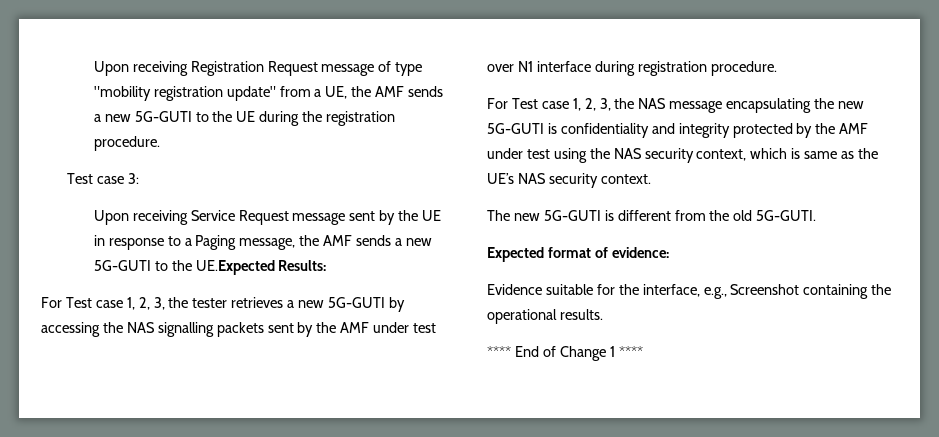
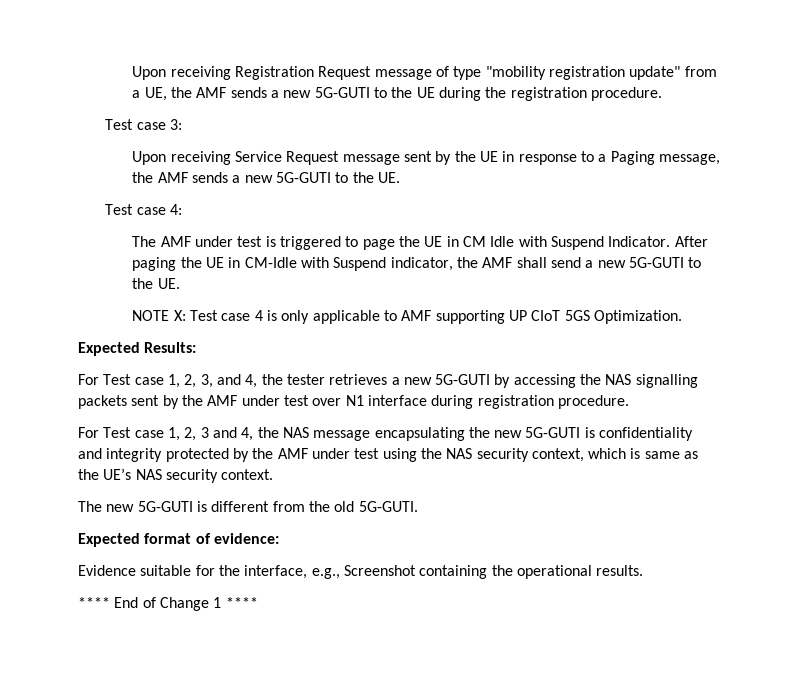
- Upon receiving Service Request message sent by the UE in response to a Paging message, the AMF sends a new 5G-GUTI to the UE.Expected Results:
+ Upon receiving Service Request message sent by the UE in response to a Paging message, the AMF sends a new 5G-GUTI to the UE.
+ Test case 4:
+ The AMF under test is triggered to page the UE in CM Idle with Suspend Indicator. After paging the UE in CM-Idle with Suspend indicator, the AMF shall send a new 5G-GUTI to the UE.
+ NOTE X: Test case 4 is only applicable to AMF supporting UP CIoT 5GS Optimization.
+ Expected Results:
- For Test case 1, 2, 3, the tester retrieves a new 5G-GUTI by accessing the NAS signalling packets sent by the AMF under test over N1 interface during registration procedure.
+ For Test case 1, 2, 3, and 4, the tester retrieves a new 5G-GUTI by accessing the NAS signalling packets sent by the AMF under test over N1 interface during registration procedure.
- For Test case 1, 2, 3, the NAS message encapsulating the new 5G-GUTI is confidentiality and integrity protected by the AMF under test using the NAS security context, which is same as the UE’s NAS security context.
+ For Test case 1, 2, 3 and 4, the NAS message encapsulating the new 5G-GUTI is confidentiality and integrity protected by the AMF under test using the NAS security context, which is same as the UE’s NAS security context.

